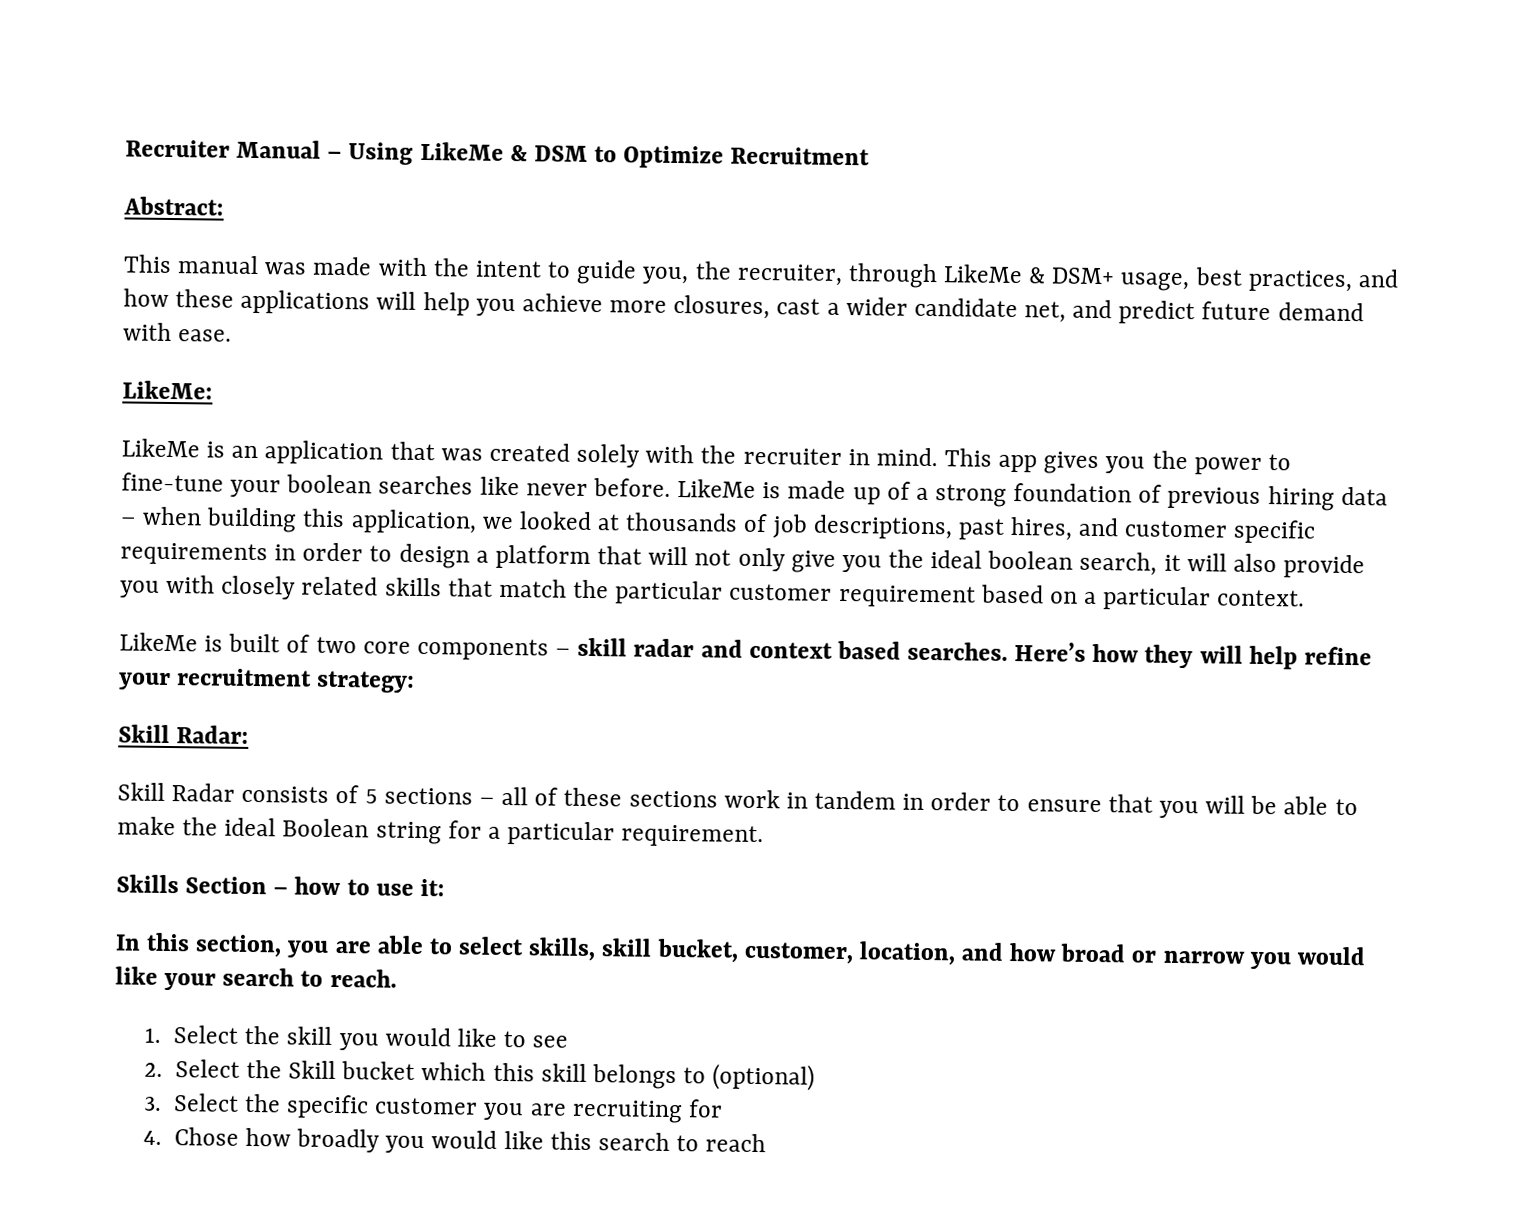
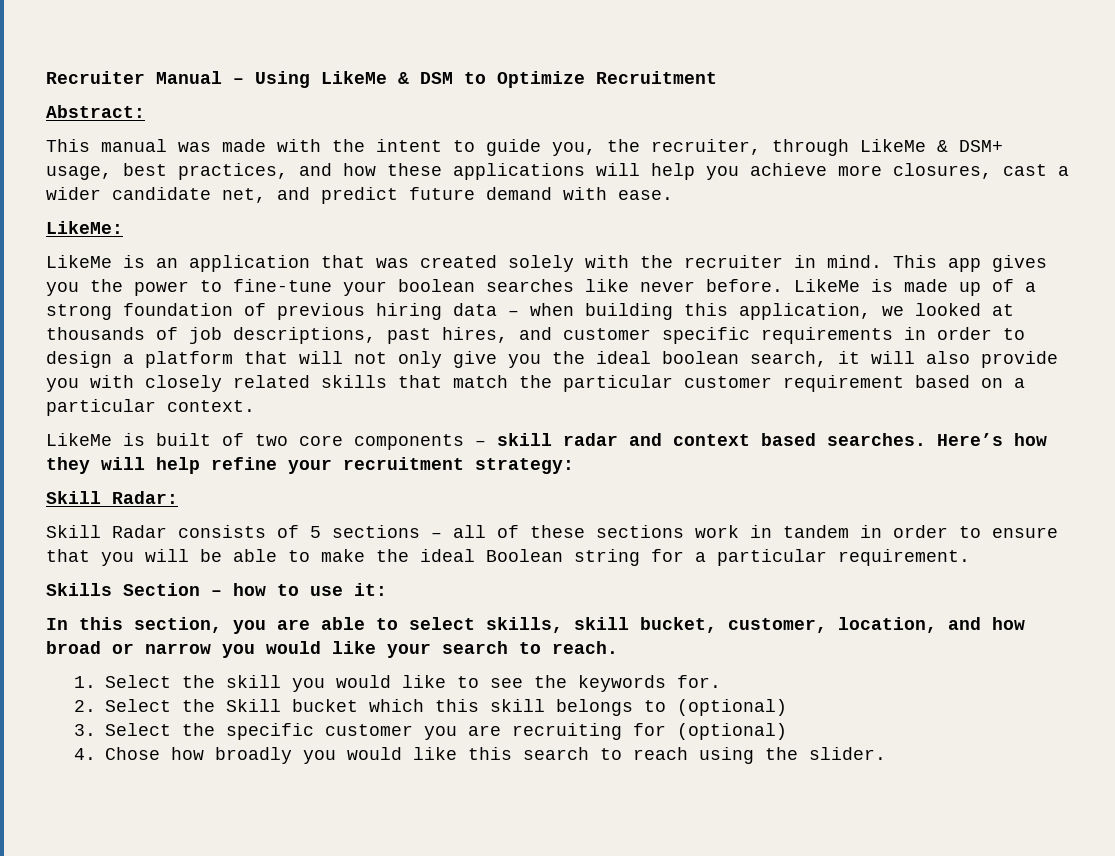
- 1. Select the skill you would like to see
+ 1. Select the skill you would like to see the keywords for.
- 3. Select the specific customer you are recruiting for
+ 3. Select the specific customer you are recruiting for (optional)
- 4. Chose how broadly you would like this search to reach
+ 4. Chose how broadly you would like this search to reach using the slider.

